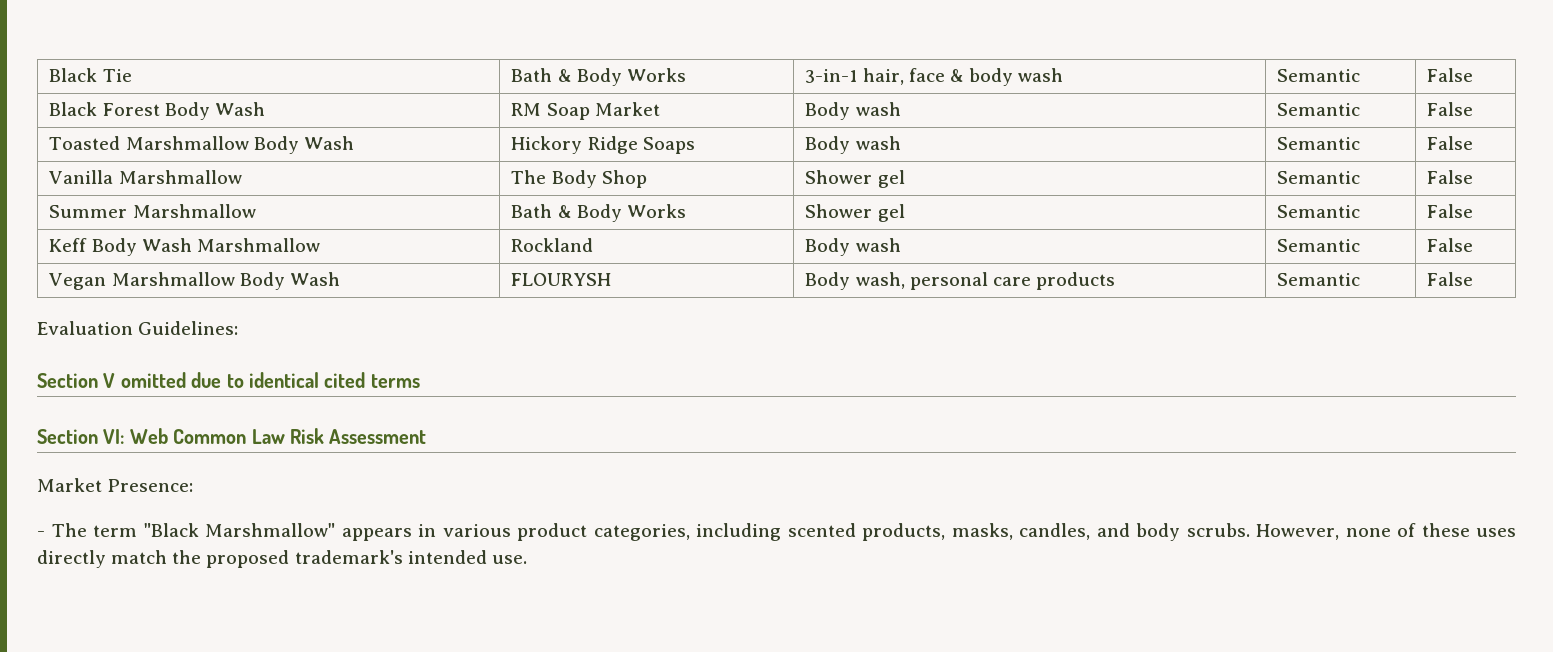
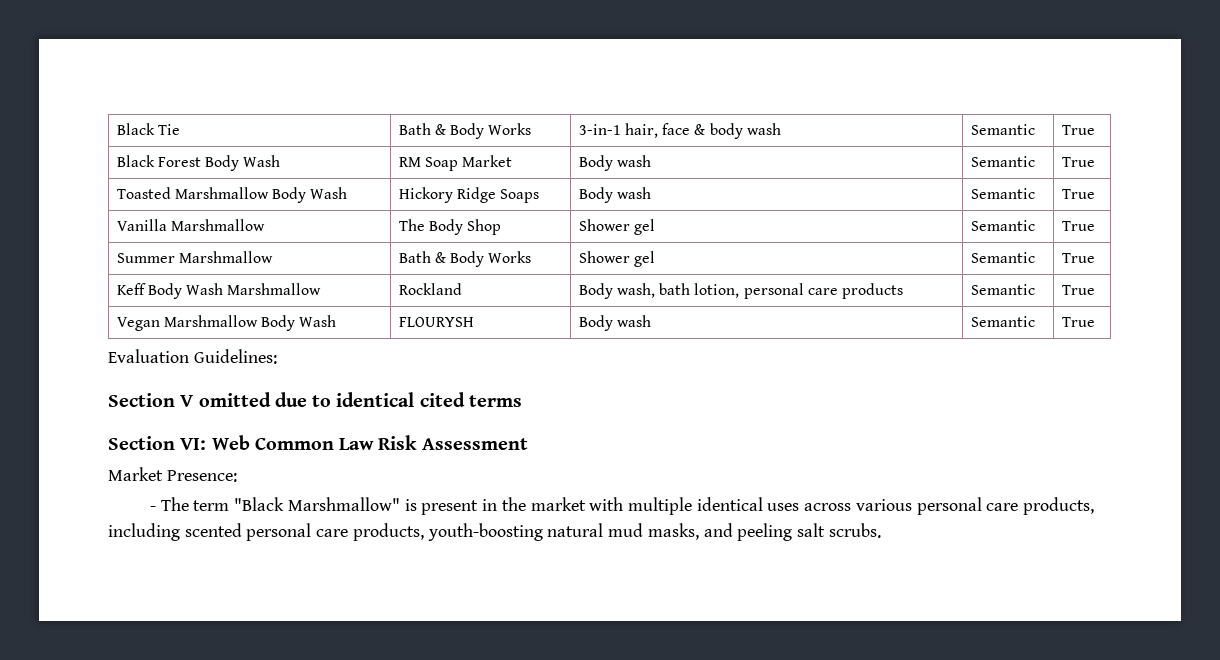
- Black Tie | Bath & Body Works | 3-in-1 hair, face & body wash | Semantic | False
+ Black Tie | Bath & Body Works | 3-in-1 hair, face & body wash | Semantic | True
- Black Forest Body Wash | RM Soap Market | Body wash | Semantic | False
+ Black Forest Body Wash | RM Soap Market | Body wash | Semantic | True
- Toasted Marshmallow Body Wash | Hickory Ridge Soaps | Body wash | Semantic | False
+ Toasted Marshmallow Body Wash | Hickory Ridge Soaps | Body wash | Semantic | True
- Vanilla Marshmallow | The Body Shop | Shower gel | Semantic | False
+ Vanilla Marshmallow | The Body Shop | Shower gel | Semantic | True
- Summer Marshmallow | Bath & Body Works | Shower gel | Semantic | False
+ Summer Marshmallow | Bath & Body Works | Shower gel | Semantic | True
- Keff Body Wash Marshmallow | Rockland | Body wash | Semantic | False
+ Keff Body Wash Marshmallow | Rockland | Body wash, bath lotion, personal care products | Semantic | True
- Vegan Marshmallow Body Wash | FLOURYSH | Body wash, personal care products | Semantic | False
+ Vegan Marshmallow Body Wash | FLOURYSH | Body wash | Semantic | True
- - The term "Black Marshmallow" appears in various product categories, including scented products, masks, candles, and body scrubs. However, none of these uses directly match the proposed trademark's intended use.
+ - The term "Black Marshmallow" is present in the market with multiple identical uses across various personal care products, including scented personal care products, youth-boosting natural mud masks, and peeling salt scrubs.

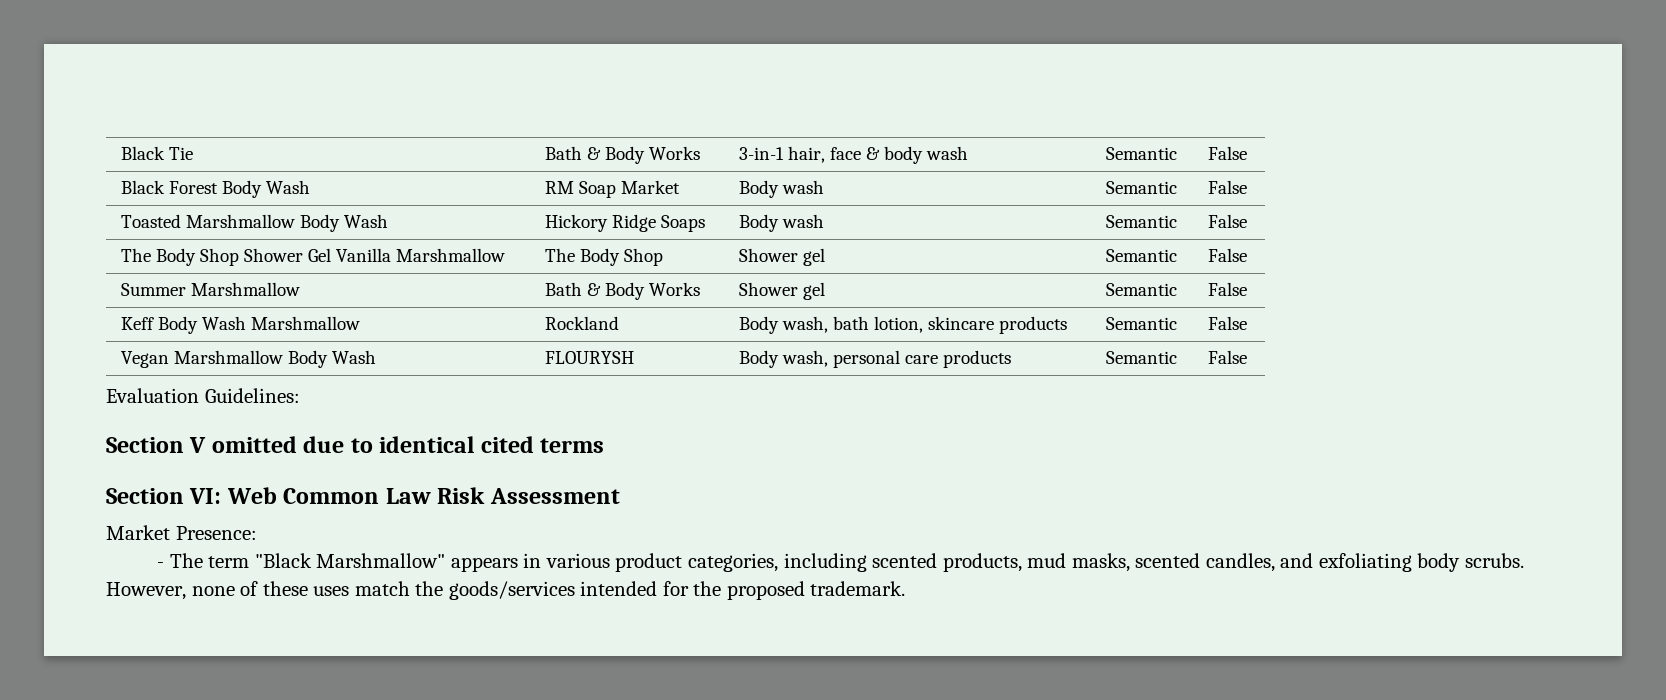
- Black Tie | Bath & Body Works | 3-in-1 hair, face & body wash | Semantic | True
+ Black Tie | Bath & Body Works | 3-in-1 hair, face & body wash | Semantic | False
- Black Forest Body Wash | RM Soap Market | Body wash | Semantic | True
+ Black Forest Body Wash | RM Soap Market | Body wash | Semantic | False
- Toasted Marshmallow Body Wash | Hickory Ridge Soaps | Body wash | Semantic | True
- Vanilla Marshmallow | The Body Shop | Shower gel | Semantic | True
+ Toasted Marshmallow Body Wash | Hickory Ridge Soaps | Body wash | Semantic | False
+ The Body Shop Shower Gel Vanilla Marshmallow | The Body Shop | Shower gel | Semantic | False
- Summer Marshmallow | Bath & Body Works | Shower gel | Semantic | True
+ Summer Marshmallow | Bath & Body Works | Shower gel | Semantic | False
- Keff Body Wash Marshmallow | Rockland | Body wash, bath lotion, personal care products | Semantic | True
+ Keff Body Wash Marshmallow | Rockland | Body wash, bath lotion, skincare products | Semantic | False
- Vegan Marshmallow Body Wash | FLOURYSH | Body wash | Semantic | True
+ Vegan Marshmallow Body Wash | FLOURYSH | Body wash, personal care products | Semantic | False
- - The term "Black Marshmallow" is present in the market with multiple identical uses across various personal care products, including scented personal care products, youth-boosting natural mud masks, and peeling salt scrubs.
+ - The term "Black Marshmallow" appears in various product categories, including scented products, mud masks, scented candles, and exfoliating body scrubs. However, none of these uses match the goods/services intended for the proposed trademark.

